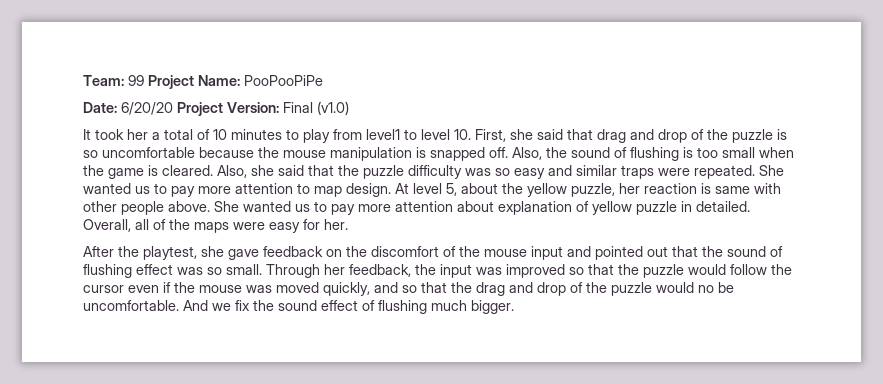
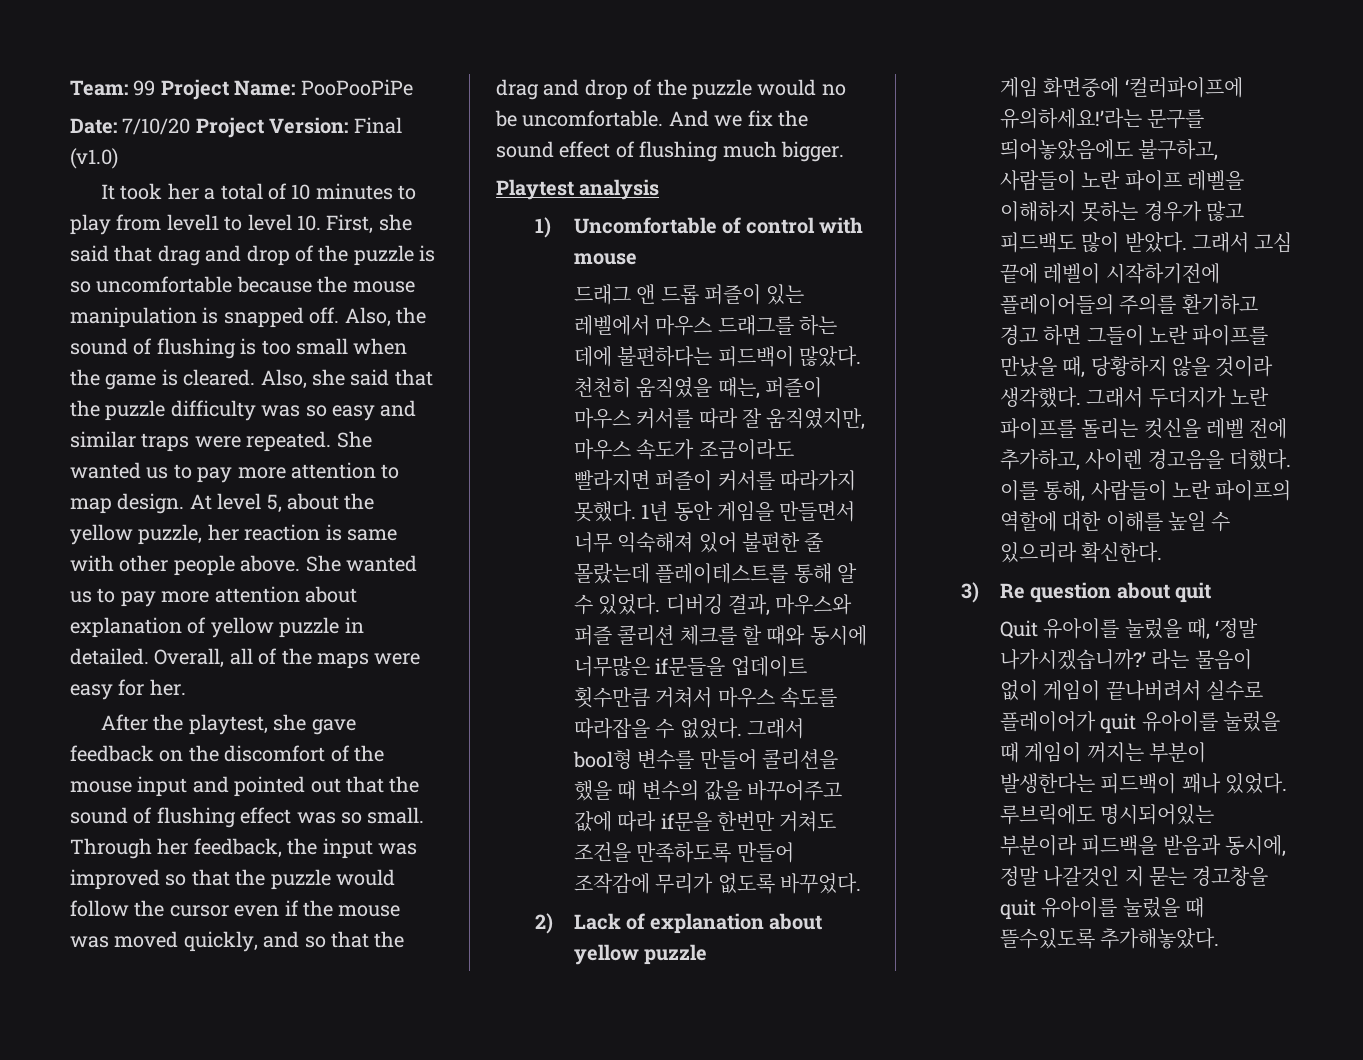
- Date: 6/20/20 Project Version: Final (v1.0)
+ Date: 7/10/20 Project Version: Final (v1.0)
+ Playtest analysis
+ 1) Uncomfortable of control with mouse
+ 드래그 앤 드롭 퍼즐이 있는 레벨에서 마우스 드래그를 하는 데에 불편하다는 피드백이 많았다. 천천히 움직였을 때는, 퍼즐이 마우스 커서를 따라 잘 움직였지만, 마우스 속도가 조금이라도 빨라지면 퍼즐이 커서를 따라가지 못했다. 1년 동안 게임을 만들면서 너무 익숙해져 있어 불편한 줄 몰랐는데 플레이테스트를 통해 알 수 있었다. 디버깅 결과, 마우스와 퍼즐 콜리션 체크를 할 때와 동시에 너무많은 if문들을 업데이트 횟수만큼 거쳐서 마우스 속도를 따라잡을 수 없었다. 그래서 bool형 변수를 만들어 콜리션을 했을 때 변수의 값을 바꾸어주고 값에 따라 if문을 한번만 거쳐도 조건을 만족하도록 만들어 조작감에 무리가 없도록 바꾸었다.
+ 2) Lack of explanation about yellow puzzle
+ 게임 화면중에 ‘컬러파이프에 유의하세요!’라는 문구를 띄어놓았음에도 불구하고, 사람들이 노란 파이프 레벨을 이해하지 못하는 경우가 많고 피드백도 많이 받았다. 그래서 고심 끝에 레벨이 시작하기전에 플레이어들의 주의를 환기하고 경고 하면 그들이 노란 파이프를 만났을 때, 당황하지 않을 것이라 생각했다. 그래서 두더지가 노란 파이프를 돌리는 컷신을 레벨 전에 추가하고, 사이렌 경고음을 더했다. 이를 통해, 사람들이 노란 파이프의 역할에 대한 이해를 높일 수 있으리라 확신한다.
+ 3) Re question about quit
+ Quit 유아이를 눌렀을 때, ‘정말 나가시겠습니까?’ 라는 물음이 없이 게임이 끝나버려서 실수로 플레이어가 quit 유아이를 눌렀을 때 게임이 꺼지는 부분이 발생한다는 피드백이 꽤나 있었다. 루브릭에도 명시되어있는 부분이라 피드백을 받음과 동시에, 정말 나갈것인 지 묻는 경고창을 quit 유아이를 눌렀을 때 뜰수있도록 추가해놓았다.

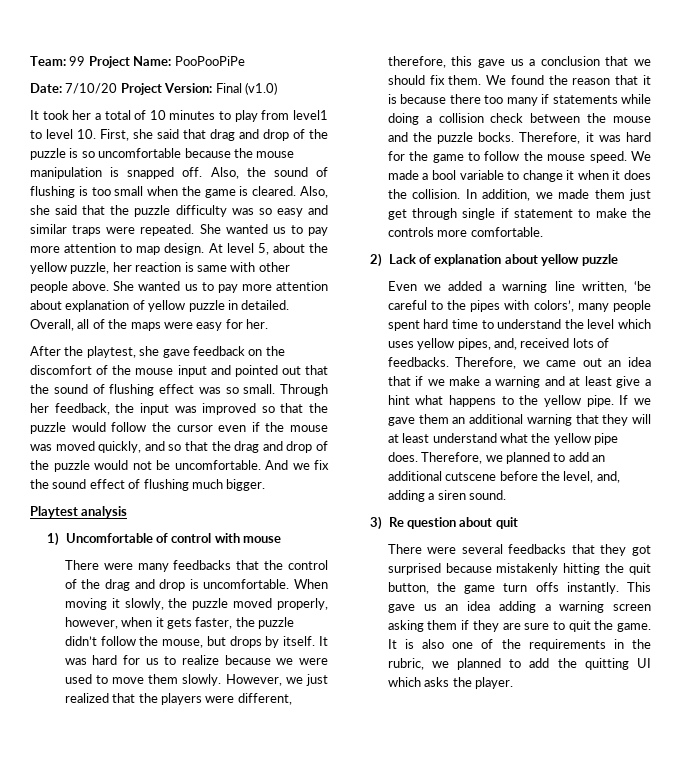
- Through her feedback, the input was improved so that the puzzle would follow the cursor even if the mouse was moved quickly, and so that the drag and drop of the puzzle would no be uncomfortable.
+ Through her feedback, the input was improved so that the puzzle would follow the cursor even if the mouse was moved quickly, and so that the drag and drop of the puzzle would not be uncomfortable.
- 드래그 앤 드롭 퍼즐이 있는 레벨에서 마우스 드래그를 하는 데에 불편하다는 피드백이 많았다. 천천히 움직였을 때는, 퍼즐이 마우스 커서를 따라 잘 움직였지만, 마우스 속도가 조금이라도 빨라지면 퍼즐이 커서를 따라가지 못했다. 1년 동안 게임을 만들면서 너무 익숙해져 있어 불편한 줄 몰랐는데 플레이테스트를 통해 알 수 있었다. 디버깅 결과, 마우스와 퍼즐 콜리션 체크를 할 때와 동시에 너무많은 if문들을 업데이트 횟수만큼 거쳐서 마우스 속도를 따라잡을 수 없었다. 그래서 bool형 변수를 만들어 콜리션을 했을 때 변수의 값을 바꾸어주고 값에 따라 if문을 한번만 거쳐도 조건을 만족하도록 만들어 조작감에 무리가 없도록 바꾸었다.
+ There were many feedbacks that the control of the drag and drop is uncomfortable. When moving it slowly, the puzzle moved properly, however, when it gets faster, the puzzle didn’t follow the mouse, but drops by itself. It was hard for us to realize because we were used to move them slowly. However, we just realized that the players were different, therefore, this gave us a conclusion that we should fix them. We found the reason that it is because there too many if statements while doing a collision check between the mouse and the puzzle bocks. Therefore, it was hard for the game to follow the mouse speed. We made a bool variable to change it when it does the collision. In addition, we made them just get through single if statement to make the controls more comfortable.
- 게임 화면중에 ‘컬러파이프에 유의하세요!’라는 문구를 띄어놓았음에도 불구하고, 사람들이 노란 파이프 레벨을 이해하지 못하는 경우가 많고 피드백도 많이 받았다. 그래서 고심 끝에 레벨이 시작하기전에 플레이어들의 주의를 환기하고 경고 하면 그들이 노란 파이프를 만났을 때, 당황하지 않을 것이라 생각했다. 그래서 두더지가 노란 파이프를 돌리는 컷신을 레벨 전에 추가하고, 사이렌 경고음을 더했다. 이를 통해, 사람들이 노란 파이프의 역할에 대한 이해를 높일 수 있으리라 확신한다.
+ Even we added a warning line written, ‘be careful to the pipes with colors’, many people spent hard time to understand the level which uses yellow pipes, and, received lots of feedbacks. Therefore, we came out an idea that if we make a warning and at least give a hint what happens to the yellow pipe. If we gave them an additional warning that they will at least understand what the yellow pipe does. Therefore, we planned to add an additional cutscene before the level, and, adding a siren sound.
- Quit 유아이를 눌렀을 때, ‘정말 나가시겠습니까?’ 라는 물음이 없이 게임이 끝나버려서 실수로 플레이어가 quit 유아이를 눌렀을 때 게임이 꺼지는 부분이 발생한다는 피드백이 꽤나 있었다. 루브릭에도 명시되어있는 부분이라 피드백을 받음과 동시에, 정말 나갈것인 지 묻는 경고창을 quit 유아이를 눌렀을 때 뜰수있도록 추가해놓았다.
+ There were several feedbacks that they got surprised because mistakenly hitting the quit button, the game turn offs instantly. This gave us an idea adding a warning screen asking them if they are sure to quit the game. It is also one of the requirements in the rubric, we planned to add the quitting UI which asks the player.

